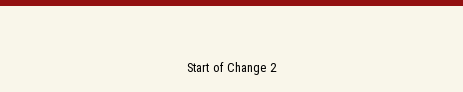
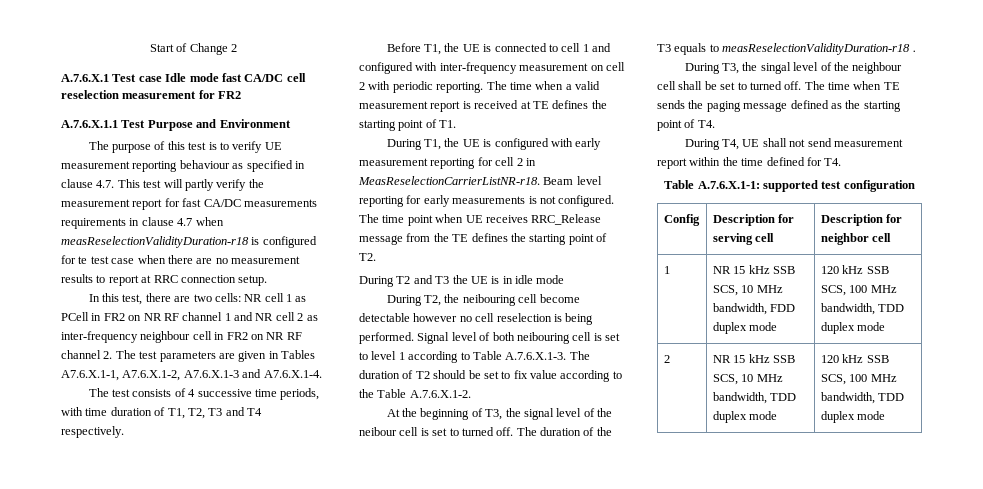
+ A.7.6.X.1 Test case Idle mode fast CA/DC cell reselection measurement for FR2
+ A.7.6.X.1.1 Test Purpose and Environment
+ The purpose of this test is to verify UE measurement reporting behaviour as specified in clause 4.7. This test will partly verify the measurement report for fast CA/DC measurements requirements in clause 4.7 when measReselectionValidityDuration-r18 is configured for te test case when there are no measurement results to report at RRC connection setup.
+ In this test, there are two cells: NR cell 1 as PCell in FR2 on NR RF channel 1 and NR cell 2 as inter-frequency neighbour cell in FR2 on NR RF channel 2. The test parameters are given in Tables A7.6.X.1-1, A7.6.X.1-2, A7.6.X.1-3 and A7.6.X.1-4.
+ The test consists of 4 successive time periods, with time duration of T1, T2, T3 and T4 respectively.
+ Before T1, the UE is connected to cell 1 and configured with inter-frequency measurement on cell 2 with periodic reporting. The time when a valid measurement report is received at TE defines the starting point of T1.
+ During T1, the UE is configured with early measurement reporting for cell 2 in MeasReselectionCarrierListNR-r18. Beam level reporting for early measurements is not configured. The time point when UE receives RRC_Release message from the TE defines the starting point of T2.
+ During T2 and T3 the UE is in idle mode
+ During T2, the neibouring cell become detectable however no cell reselection is being performed. Signal level of both neibouring cell is set to level 1 according to Table A.7.6.X.1-3. The duration of T2 should be set to fix value according to the Table A.7.6.X.1-2.
+ At the beginning of T3, the signal level of the neibour cell is set to turned off. The duration of the T3 equals to measReselectionValidityDuration-r18 .
+ During T3, the singal level of the neighbour cell shall be set to turned off. The time when TE sends the paging message defined as the starting point of T4.
+ During T4, UE shall not send measurement report within the time defined for T4.
+ Table A.7.6.X.1-1: supported test configuration
+ Config | Description for serving cell | Description for neighbor cell
+ 1 | NR 15 kHz SSB SCS, 10 MHz bandwidth, FDD duplex mode | 120 kHz SSB SCS, 100 MHz bandwidth, TDD duplex mode
+ 2 | NR 15 kHz SSB SCS, 10 MHz bandwidth, TDD duplex mode | 120 kHz SSB SCS, 100 MHz bandwidth, TDD duplex mode

